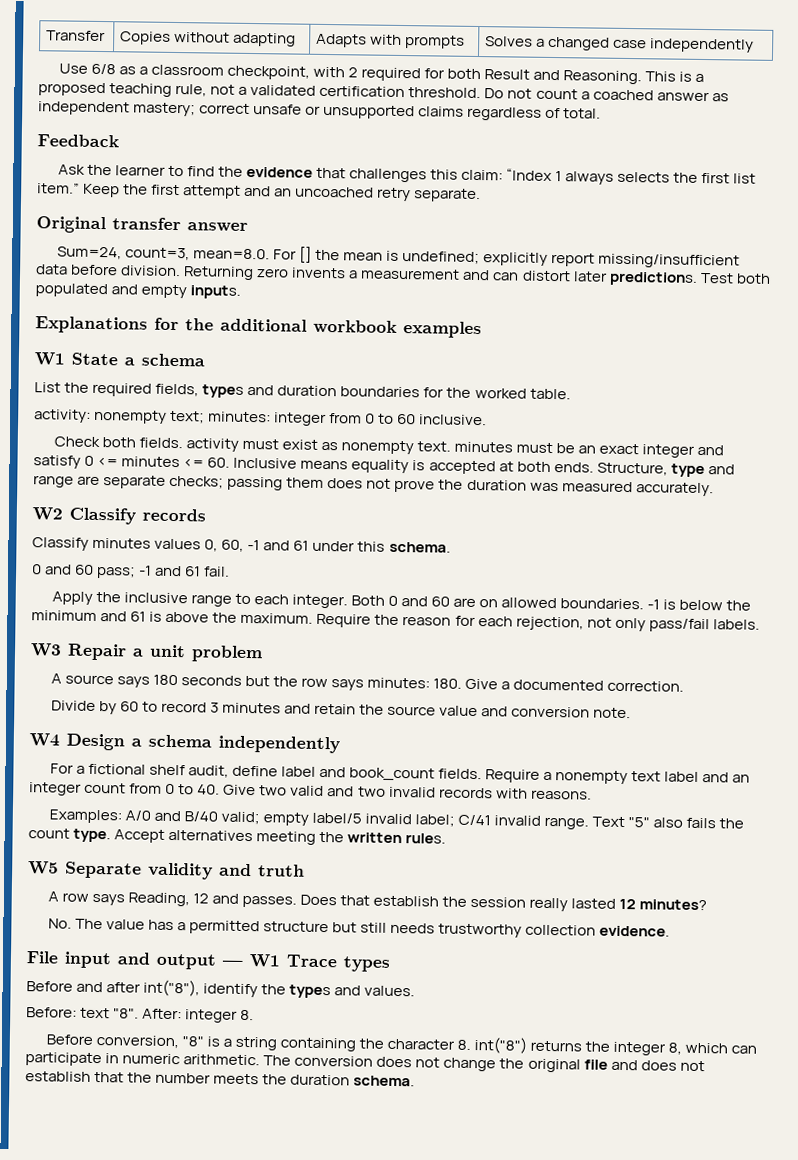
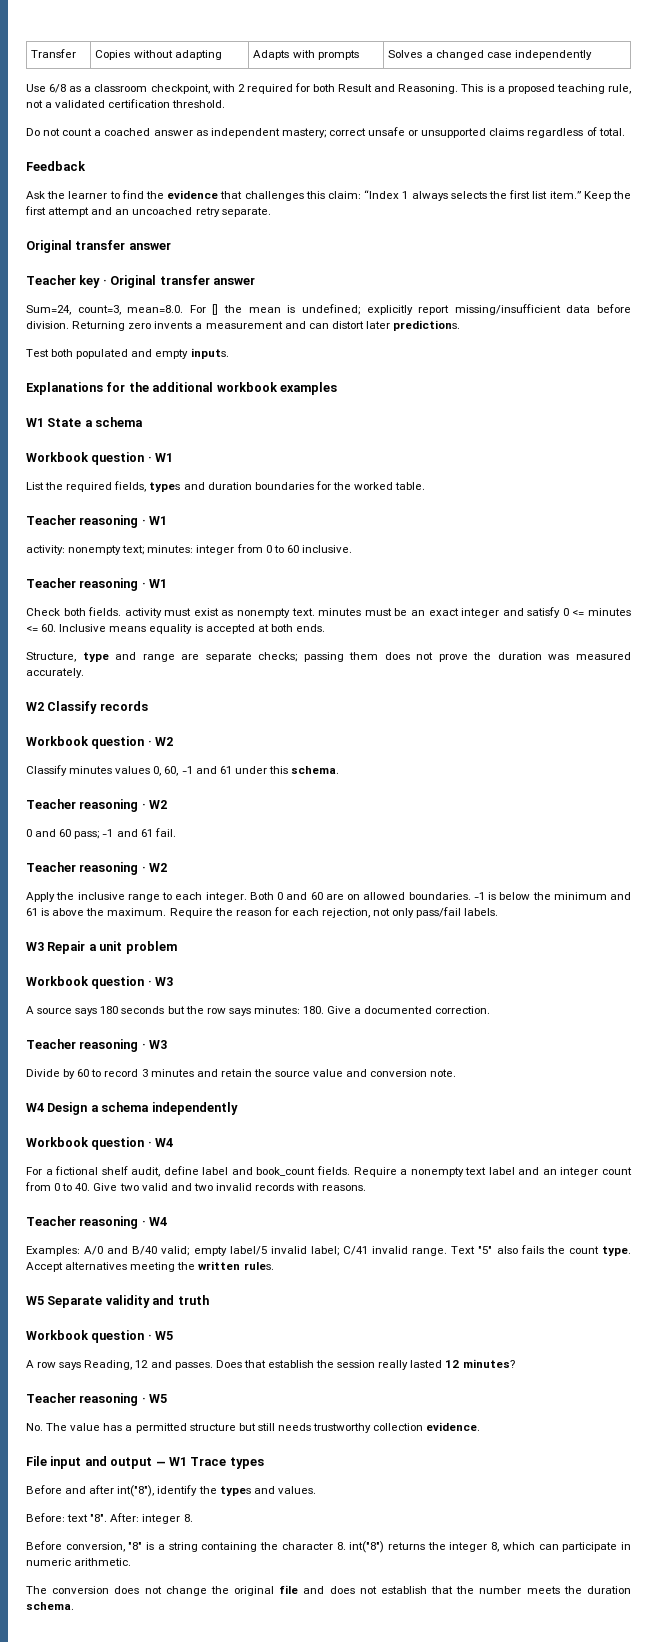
- This is a proposed teaching rule, not a validated certification threshold. Do not count a coached answer as independent mastery; correct unsafe or unsupported claims regardless of total.
+ This is a proposed teaching rule, not a validated certification threshold.
+ Do not count a coached answer as independent mastery; correct unsafe or unsupported claims regardless of total.
+ Teacher key · Original transfer answer
- Returning zero invents a measurement and can distort later predictions. Test both populated and empty inputs.
+ Returning zero invents a measurement and can distort later predictions.
+ Test both populated and empty inputs.
+ Workbook question · W1
  List the required fields, types and duration boundaries for the worked table.
+ Teacher reasoning · W1
  activity: nonempty text; minutes: integer from 0 to 60 inclusive.
+ Teacher reasoning · W1
- Check both fields. activity must exist as nonempty text. minutes must be an exact integer and satisfy 0 <= minutes <= 60. Inclusive means equality is accepted at both ends. Structure, type and range are separate checks; passing them does not prove the duration was measured accurately.
+ Check both fields. activity must exist as nonempty text. minutes must be an exact integer and satisfy 0 <= minutes <= 60. Inclusive means equality is accepted at both ends.
+ Structure, type and range are separate checks; passing them does not prove the duration was measured accurately.
+ Workbook question · W2
  Classify minutes values 0, 60, -1 and 61 under this schema.
+ Teacher reasoning · W2
  0 and 60 pass; -1 and 61 fail.
+ Teacher reasoning · W2
+ Workbook question · W3
+ Teacher reasoning · W3
+ Workbook question · W4
+ Teacher reasoning · W4
+ Workbook question · W5
+ Teacher reasoning · W5
- Before conversion, "8" is a string containing the character 8. int("8") returns the integer 8, which can participate in numeric arithmetic. The conversion does not change the original file and does not establish that the number meets the duration schema.
+ Before conversion, "8" is a string containing the character 8. int("8") returns the integer 8, which can participate in numeric arithmetic.
+ The conversion does not change the original file and does not establish that the number meets the duration schema.

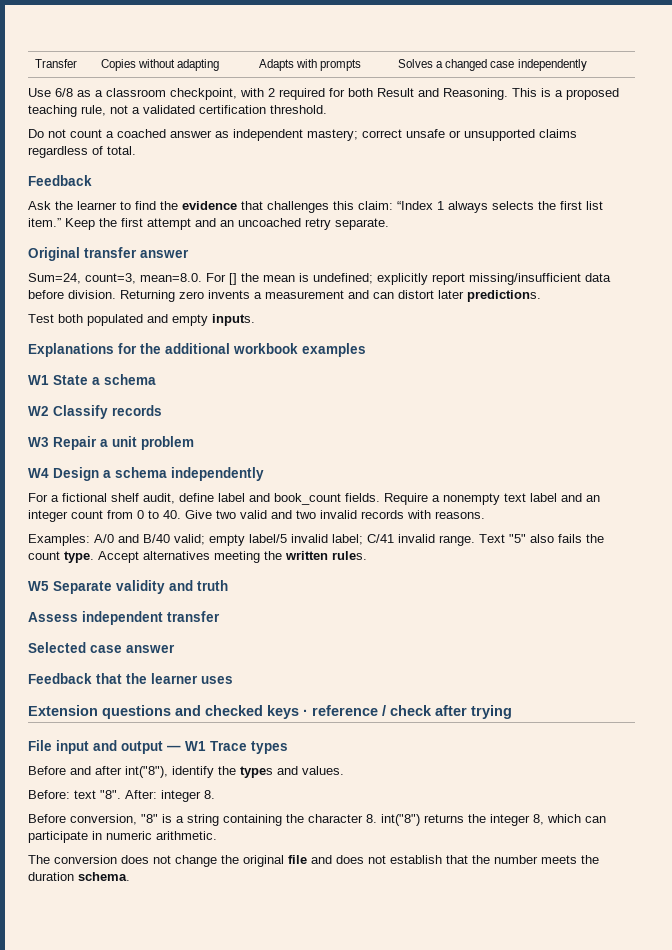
- Teacher key · Original transfer answer
- Workbook question · W1
- List the required fields, types and duration boundaries for the worked table.
- Teacher reasoning · W1
- activity: nonempty text; minutes: integer from 0 to 60 inclusive.
- Teacher reasoning · W1
- Check both fields. activity must exist as nonempty text. minutes must be an exact integer and satisfy 0 <= minutes <= 60. Inclusive means equality is accepted at both ends.
- Structure, type and range are separate checks; passing them does not prove the duration was measured accurately.
  W2 Classify records
- Workbook question · W2
- Classify minutes values 0, 60, -1 and 61 under this schema.
- Teacher reasoning · W2
- 0 and 60 pass; -1 and 61 fail.
- Teacher reasoning · W2
- Apply the inclusive range to each integer. Both 0 and 60 are on allowed boundaries. -1 is below the minimum and 61 is above the maximum. Require the reason for each rejection, not only pass/fail labels.
- Workbook question · W3
- A source says 180 seconds but the row says minutes: 180. Give a documented correction.
- Teacher reasoning · W3
- Divide by 60 to record 3 minutes and retain the source value and conversion note.
- Workbook question · W4
- Teacher reasoning · W4
- Workbook question · W5
- A row says Reading, 12 and passes. Does that establish the session really lasted 12 minutes?
- Teacher reasoning · W5
- No. The value has a permitted structure but still needs trustworthy collection evidence.
+ Assess independent transfer
+ Selected case answer
+ Feedback that the learner uses
+ Extension questions and checked keys · reference / check after trying

